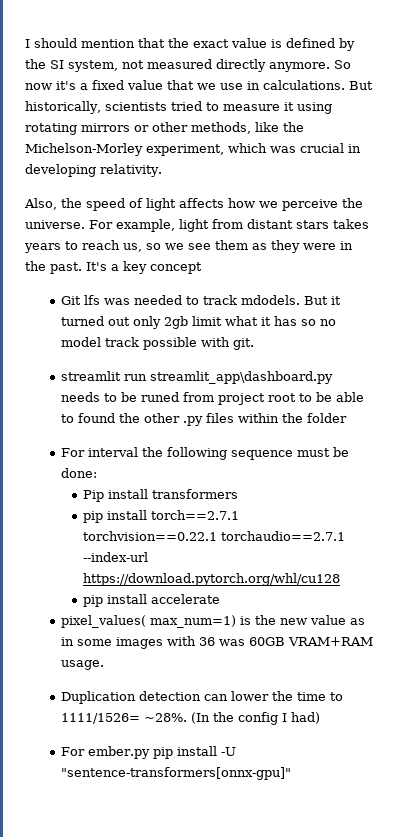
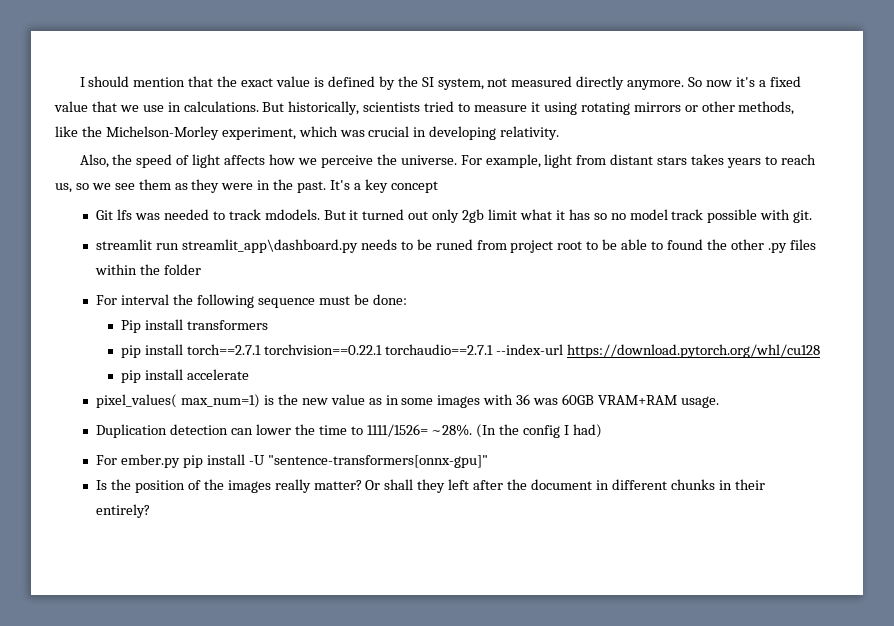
+ Is the position of the images really matter? Or shall they left after the document in different chunks in their entirely?

